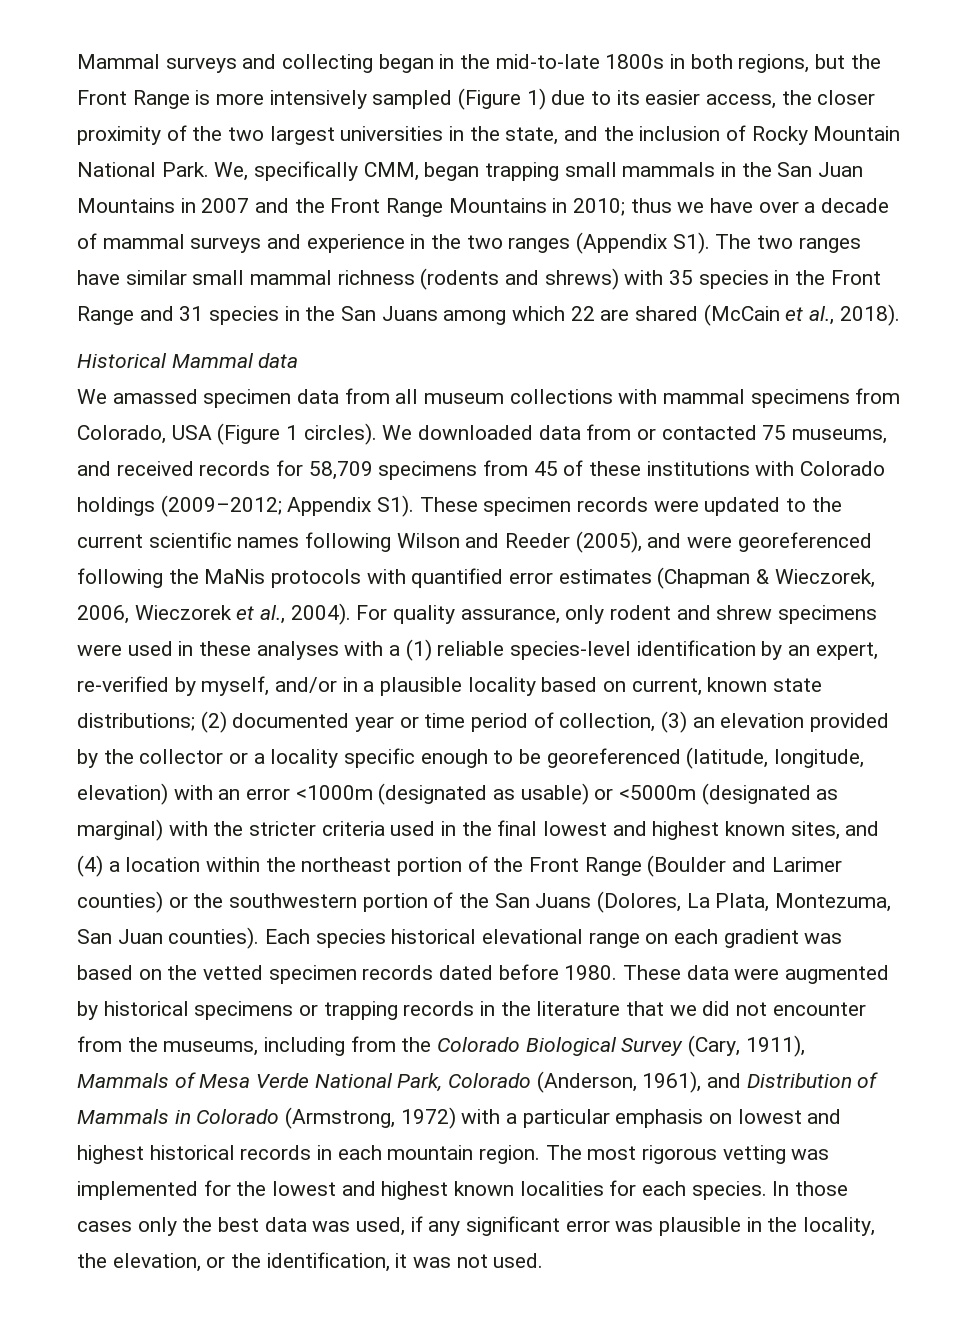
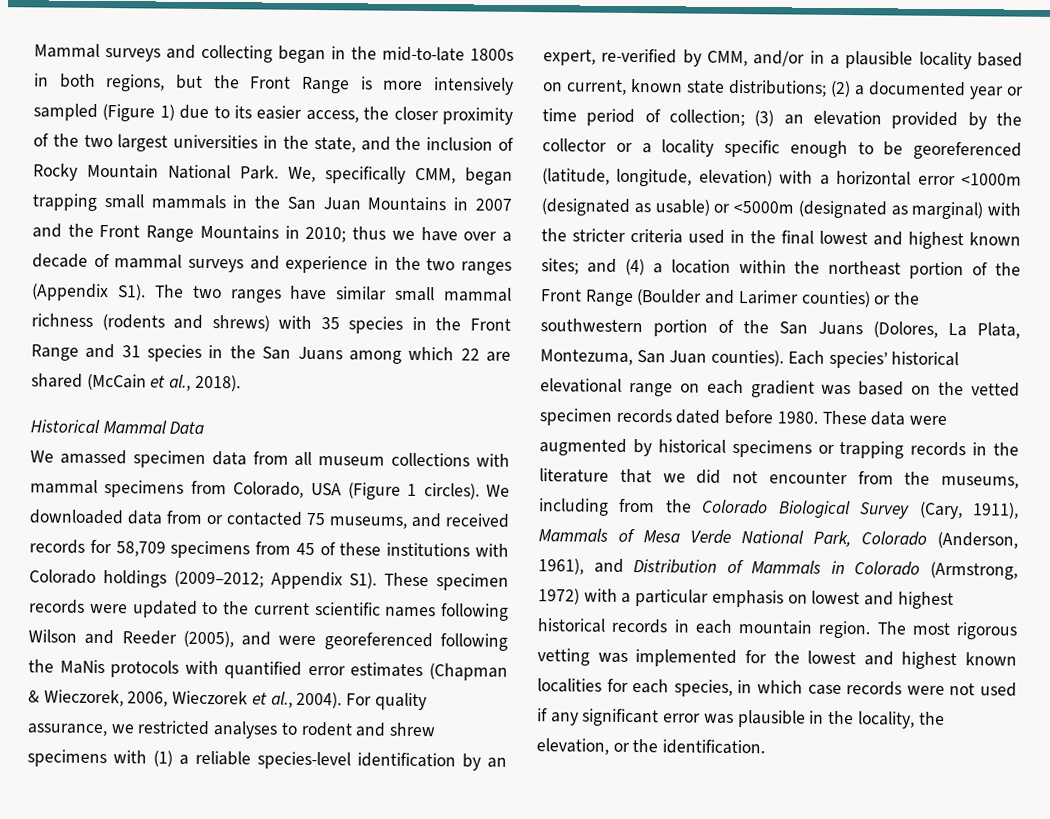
- Historical Mammal data
+ Historical Mammal Data
- For quality assurance, only rodent and shrew specimens were used in these analyses with a (1) reliable species-level identification by an expert, re-verified by myself, and/or in a plausible locality based on current, known state distributions;
+ For quality assurance, we restricted analyses to rodent and shrew specimens with (1) a reliable species-level identification by an expert, re-verified by CMM, and/or in a plausible locality based on current, known state distributions;
- (2) documented year or time period of collection, (3) an elevation provided by the collector or a locality specific enough to be georeferenced (latitude, longitude, elevation) with an error <1000m (designated as usable) or <5000m (designated as marginal) with the stricter criteria used in the final lowest and highest known sites, and (4) a location within the northeast portion of the Front Range (Boulder and Larimer counties) or the southwestern portion of the San Juans (Dolores, La Plata, Montezuma, San Juan counties).
+ (2) a documented year or time period of collection; (3) an elevation provided by the collector or a locality specific enough to be georeferenced (latitude, longitude, elevation) with a horizontal error <1000m (designated as usable) or <5000m (designated as marginal) with the stricter criteria used in the final lowest and highest known sites; and (4) a location within the northeast portion of the Front Range (Boulder and Larimer counties) or the southwestern portion of the San Juans (Dolores, La Plata, Montezuma, San Juan counties).
- Each species historical elevational range on each gradient was based on the vetted specimen records dated before 1980.
+ Each species’ historical elevational range on each gradient was based on the vetted specimen records dated before 1980.
- The most rigorous vetting was implemented for the lowest and highest known localities for each species. In those cases only the best data was used, if any significant error was plausible in the locality, the elevation, or the identification, it was not used.
+ The most rigorous vetting was implemented for the lowest and highest known localities for each species, in which case records were not used if any significant error was plausible in the locality, the elevation, or the identification.

